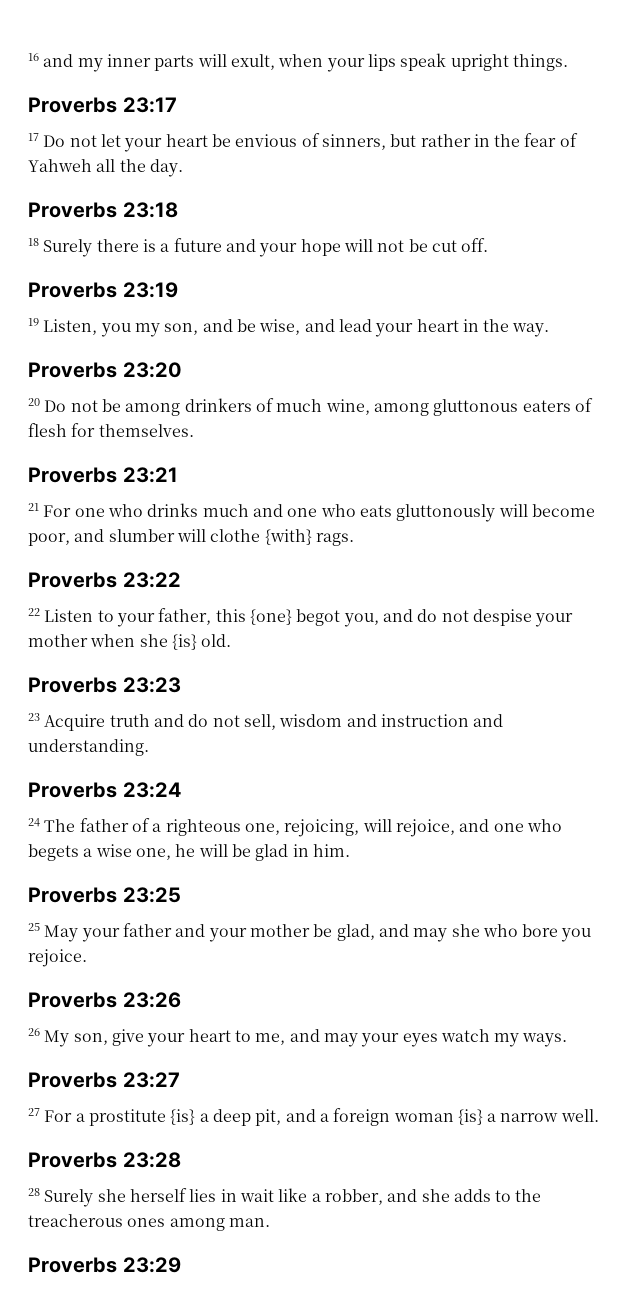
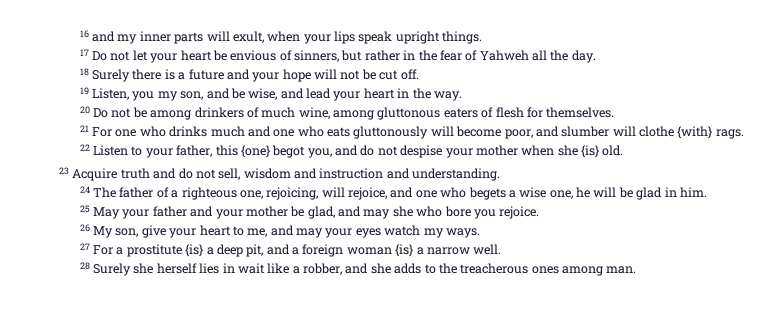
- Proverbs 23:17
- Proverbs 23:18
- Proverbs 23:19
- Proverbs 23:20
- Proverbs 23:21
- Proverbs 23:22
- Proverbs 23:23
- Proverbs 23:24
- Proverbs 23:25
- Proverbs 23:26
- Proverbs 23:27
- Proverbs 23:28
- Proverbs 23:29

